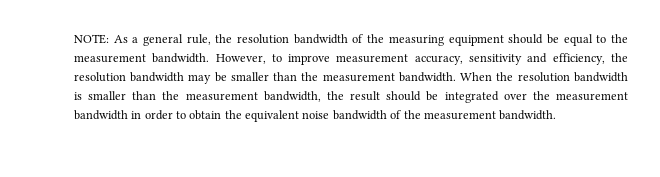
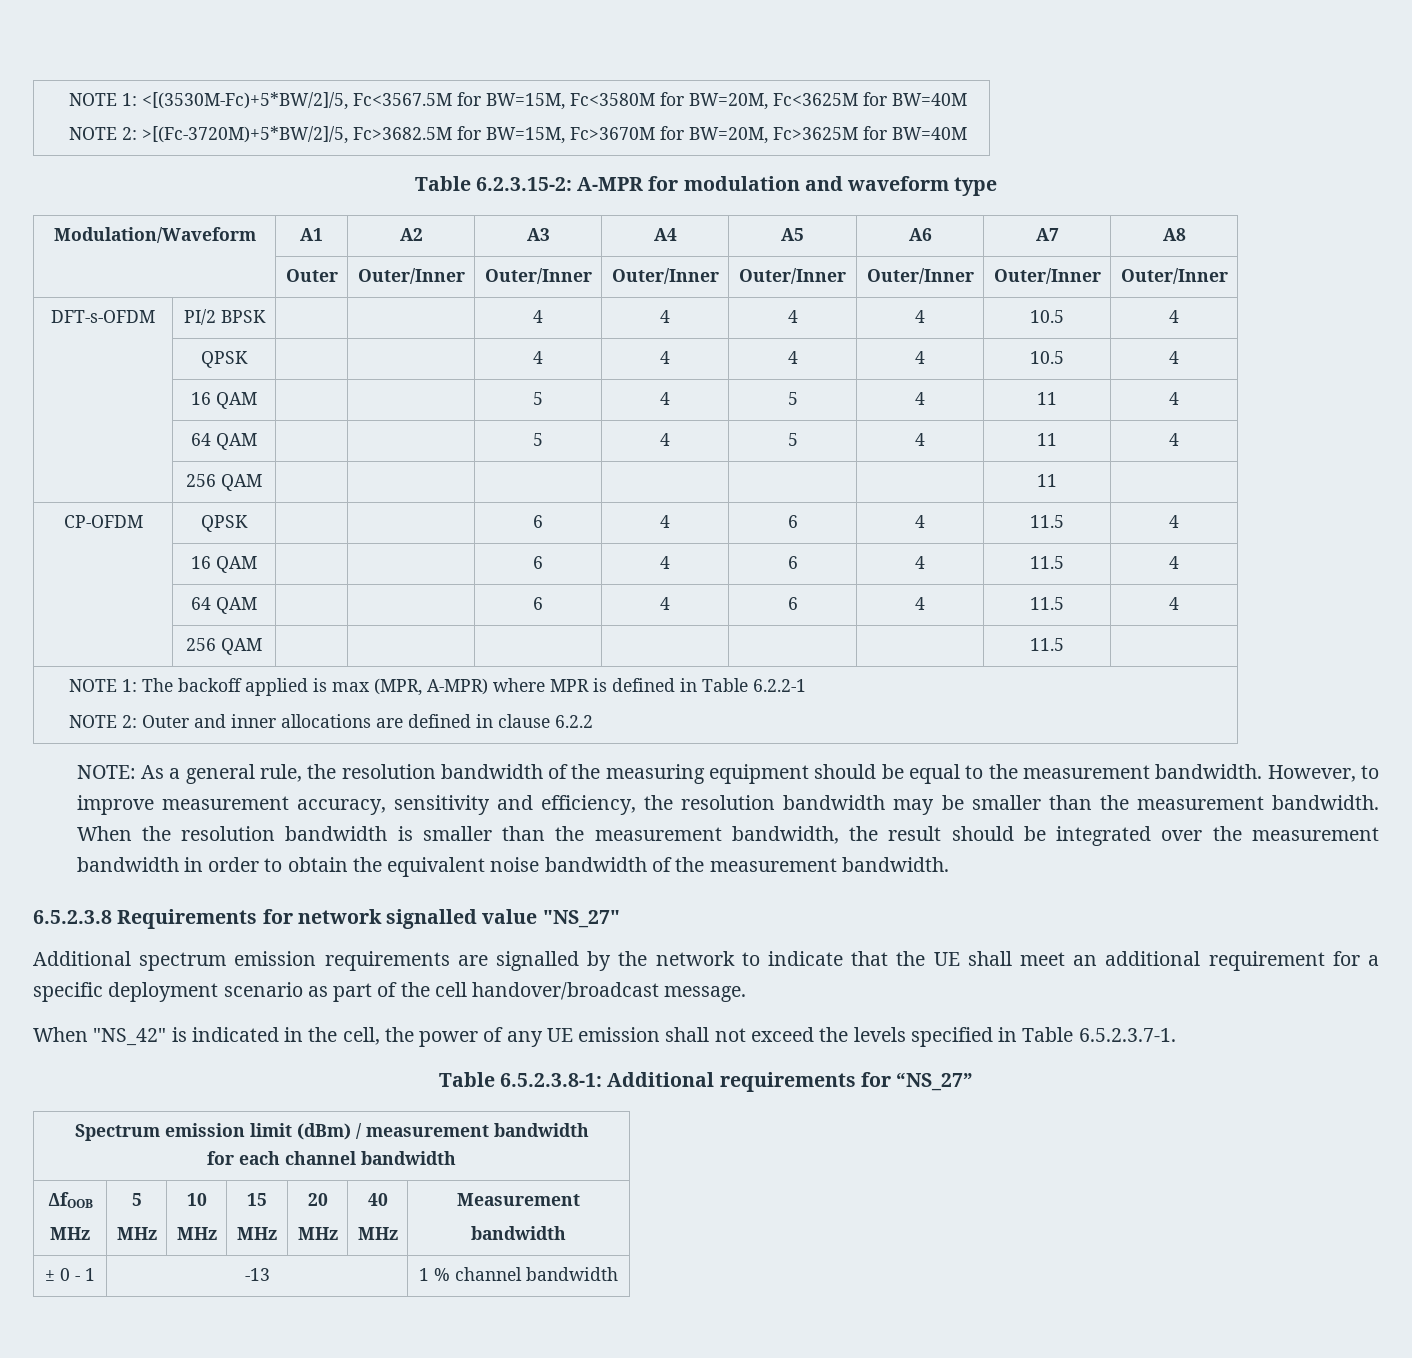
+ NOTE 1: <[(3530M-Fc)+5*BW/2]/5, Fc<3567.5M for BW=15M, Fc<3580M for BW=20M, Fc<3625M for BW=40M
+ NOTE 2: >[(Fc-3720M)+5*BW/2]/5, Fc>3682.5M for BW=15M, Fc>3670M for BW=20M, Fc>3625M for BW=40M
+ Table 6.2.3.15-2: A-MPR for modulation and waveform type
+ Modulation/Waveform | A1 | A2 | A3 | A4 | A5 | A6 | A7 | A8
+ | Outer | Outer/Inner | Outer/Inner | Outer/Inner | Outer/Inner | Outer/Inner | Outer/Inner | Outer/Inner
+ DFT-s-OFDM | PI/2 BPSK | | | 4 | 4 | 4 | 4 | 10.5 | 4
+ | QPSK | | | 4 | 4 | 4 | 4 | 10.5 | 4
+ | 16 QAM | | | 5 | 4 | 5 | 4 | 11 | 4
+ | 64 QAM | | | 5 | 4 | 5 | 4 | 11 | 4
+ | 256 QAM | | | | | | | 11 |
+ CP-OFDM | QPSK | | | 6 | 4 | 6 | 4 | 11.5 | 4
+ | 16 QAM | | | 6 | 4 | 6 | 4 | 11.5 | 4
+ | 64 QAM | | | 6 | 4 | 6 | 4 | 11.5 | 4
+ | 256 QAM | | | | | | | 11.5 |
+ NOTE 1: The backoff applied is max (MPR, A-MPR) where MPR is defined in Table 6.2.2-1
+ NOTE 2: Outer and inner allocations are defined in clause 6.2.2
+ 6.5.2.3.8 Requirements for network signalled value "NS_27"
+ Additional spectrum emission requirements are signalled by the network to indicate that the UE shall meet an additional requirement for a specific deployment scenario as part of the cell handover/broadcast message.
+ When "NS_42" is indicated in the cell, the power of any UE emission shall not exceed the levels specified in Table 6.5.2.3.7-1.
+ Table 6.5.2.3.8-1: Additional requirements for “NS_27”
+ Spectrum emission limit (dBm) / measurement bandwidth
+ for each channel bandwidth
+ ΔfOOB
+ MHz | 5
+ MHz | 10
+ MHz | 15
+ MHz | 20
+ MHz | 40
+ MHz | Measurement
+ bandwidth
+ ± 0 - 1 | -13 | 1 % channel bandwidth

